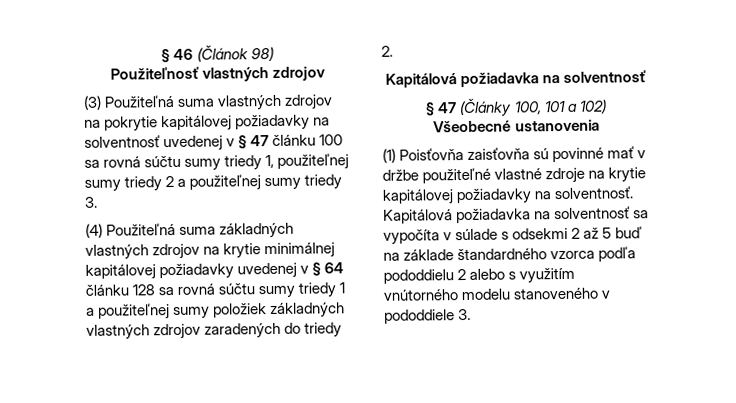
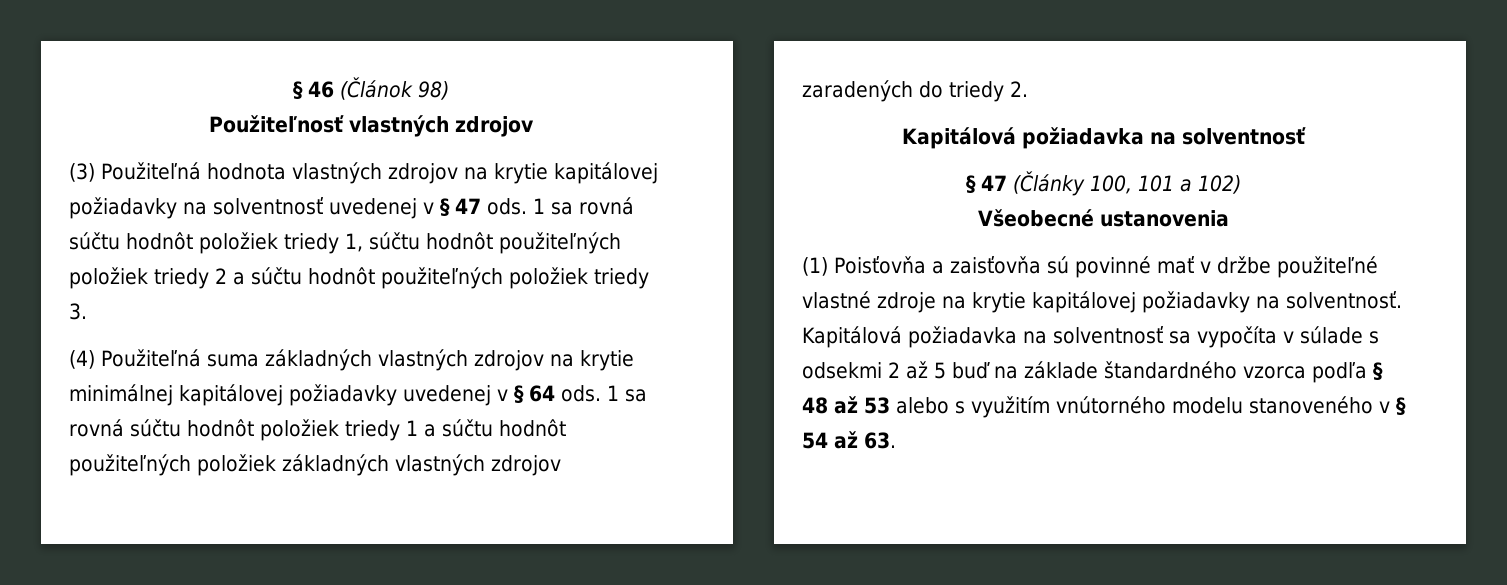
- (3) Použiteľná suma vlastných zdrojov na pokrytie kapitálovej požiadavky na solventnosť uvedenej v § 47 článku 100 sa rovná súčtu sumy triedy 1, použiteľnej sumy triedy 2 a použiteľnej sumy triedy 3.
+ (3) Použiteľná hodnota vlastných zdrojov na krytie kapitálovej požiadavky na solventnosť uvedenej v § 47 ods. 1 sa rovná súčtu hodnôt položiek triedy 1, súčtu hodnôt použiteľných položiek triedy 2 a súčtu hodnôt použiteľných položiek triedy 3.
- (4) Použiteľná suma základných vlastných zdrojov na krytie minimálnej kapitálovej požiadavky uvedenej v § 64 článku 128 sa rovná súčtu sumy triedy 1 a použiteľnej sumy položiek základných vlastných zdrojov zaradených do triedy 2.
+ (4) Použiteľná suma základných vlastných zdrojov na krytie minimálnej kapitálovej požiadavky uvedenej v § 64 ods. 1 sa rovná súčtu hodnôt položiek triedy 1 a súčtu hodnôt použiteľných položiek základných vlastných zdrojov zaradených do triedy 2.
- (1) Poisťovňa zaisťovňa sú povinné mať v držbe použiteľné vlastné zdroje na krytie kapitálovej požiadavky na solventnosť.
+ (1) Poisťovňa a zaisťovňa sú povinné mať v držbe použiteľné vlastné zdroje na krytie kapitálovej požiadavky na solventnosť.
- Kapitálová požiadavka na solventnosť sa vypočíta v súlade s odsekmi 2 až 5 buď na základe štandardného vzorca podľa pododdielu 2 alebo s využitím vnútorného modelu stanoveného v pododdiele 3.
+ Kapitálová požiadavka na solventnosť sa vypočíta v súlade s odsekmi 2 až 5 buď na základe štandardného vzorca podľa § 48 až 53 alebo s využitím vnútorného modelu stanoveného v § 54 až 63.

